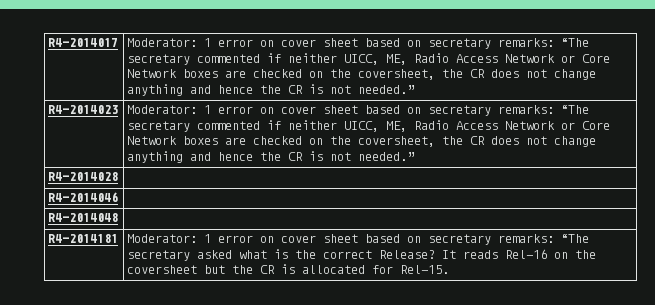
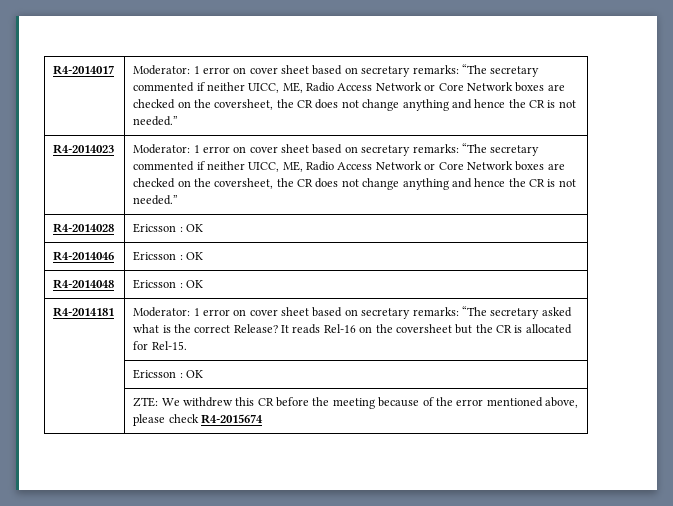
- R4-2014028 |
- R4-2014046 |
- R4-2014048 |
+ R4-2014028 | Ericsson : OK
+ R4-2014046 | Ericsson : OK
+ R4-2014048 | Ericsson : OK
  R4-2014181 | Moderator: 1 error on cover sheet based on secretary remarks: “The secretary asked what is the correct Release? It reads Rel-16 on the coversheet but the CR is allocated for Rel-15.
+ | Ericsson : OK
+ | ZTE: We withdrew this CR before the meeting because of the error mentioned above, please check R4-2015674

